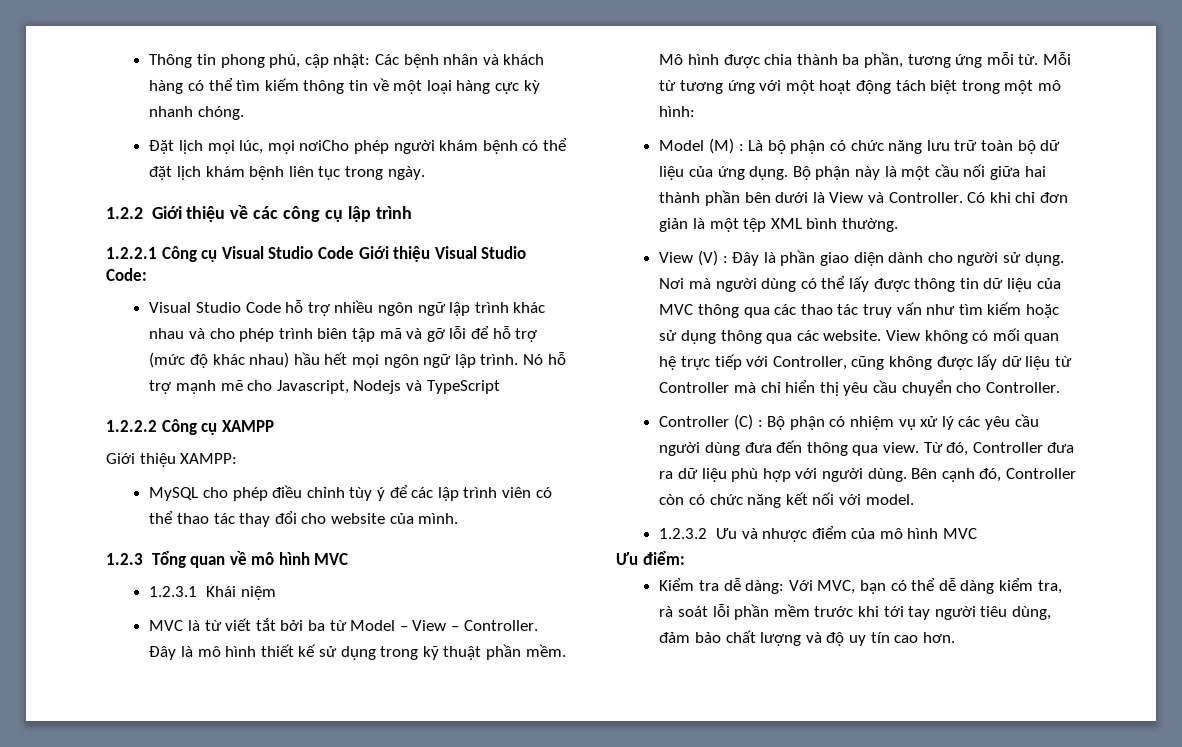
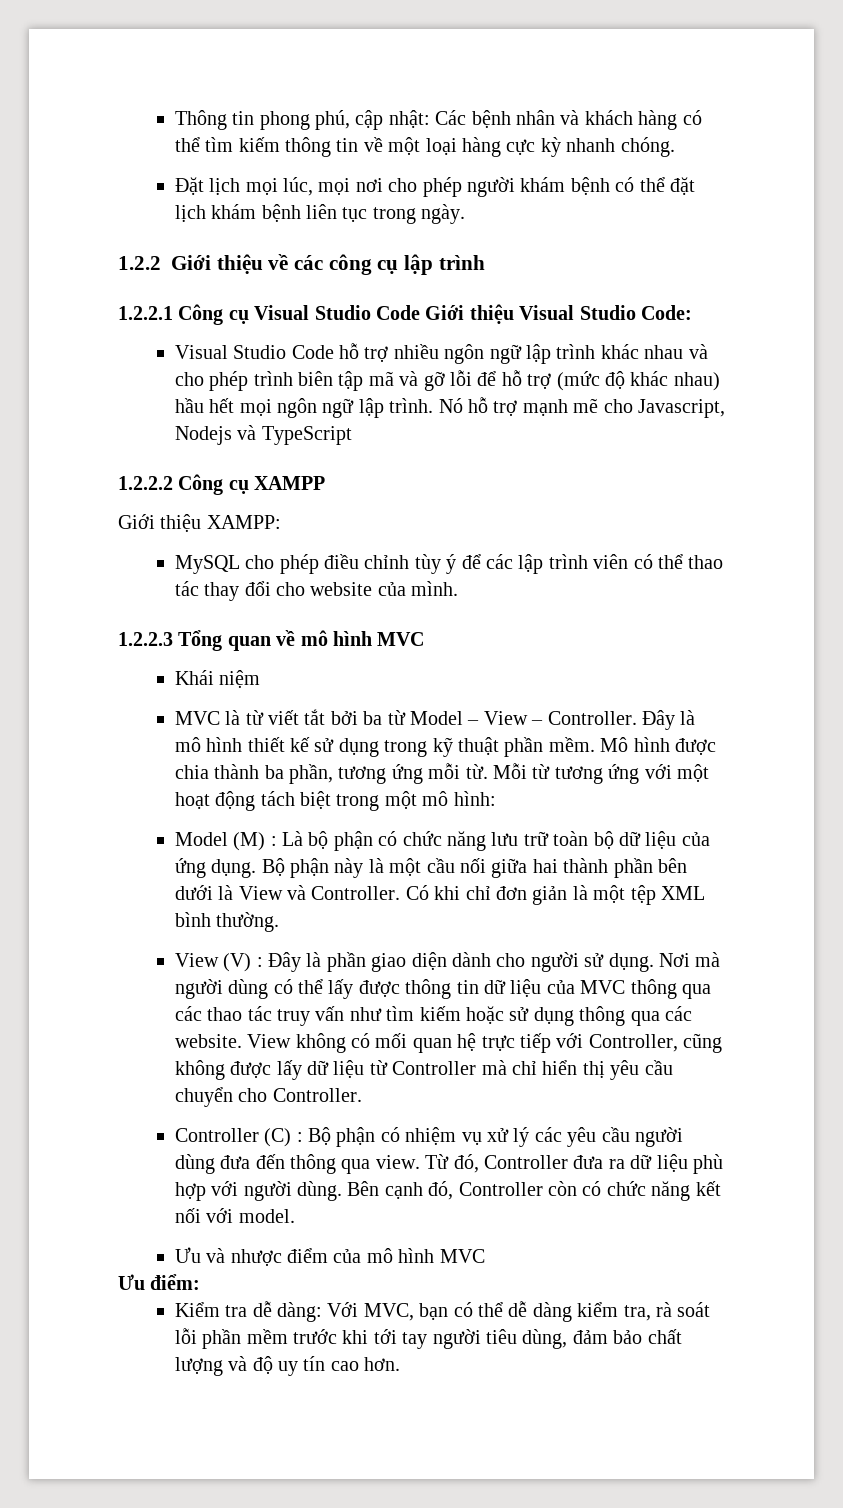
- Đặt lịch mọi lúc, mọi nơiCho phép người khám bệnh có thể đặt lịch khám bệnh liên tục trong ngày.
+ Đặt lịch mọi lúc, mọi nơi cho phép người khám bệnh có thể đặt lịch khám bệnh liên tục trong ngày.
- 1.2.3 Tổng quan về mô hình MVC
+ 1.2.2.3 Tổng quan về mô hình MVC
- 1.2.3.1 Khái niệm
+ Khái niệm
- 1.2.3.2 Ưu và nhược điểm của mô hình MVC
+ Ưu và nhược điểm của mô hình MVC

